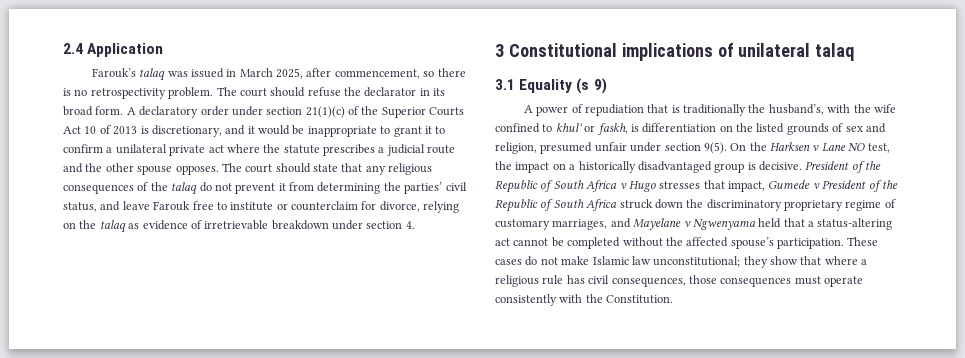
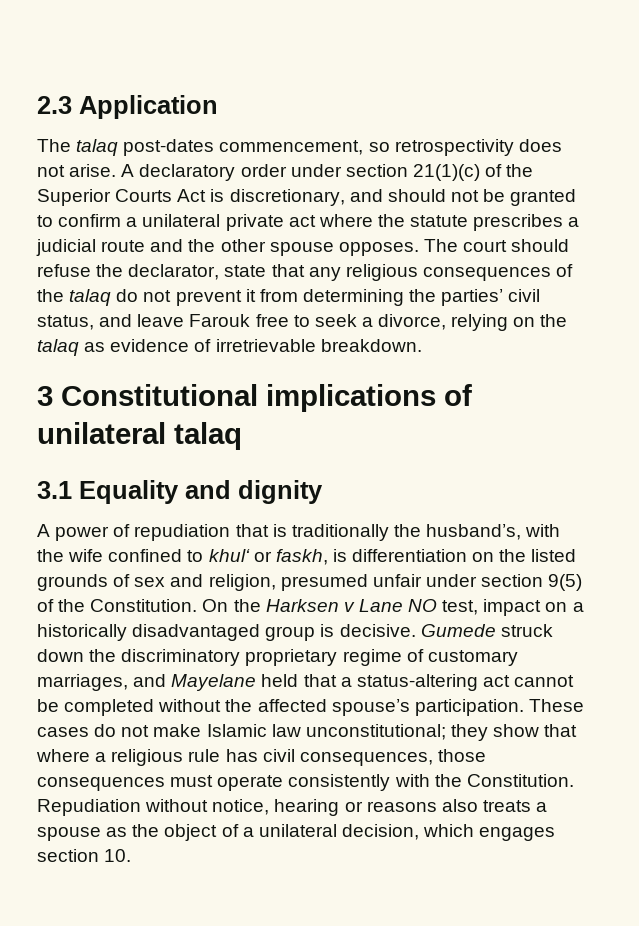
- 2.4 Application
+ 2.3 Application
- Farouk’s talaq was issued in March 2025, after commencement, so there is no retrospectivity problem. The court should refuse the declarator in its broad form.
+ The talaq post-dates commencement, so retrospectivity does not arise.
- A declaratory order under section 21(1)(c) of the Superior Courts Act 10 of 2013 is discretionary, and it would be inappropriate to grant it to confirm a unilateral private act where the statute prescribes a judicial route and the other spouse opposes.
+ A declaratory order under section 21(1)(c) of the Superior Courts Act is discretionary, and should not be granted to confirm a unilateral private act where the statute prescribes a judicial route and the other spouse opposes.
- The court should state that any religious consequences of the talaq do not prevent it from determining the parties’ civil status, and leave Farouk free to institute or counterclaim for divorce, relying on the talaq as evidence of irretrievable breakdown under section 4.
+ The court should refuse the declarator, state that any religious consequences of the talaq do not prevent it from determining the parties’ civil status, and leave Farouk free to seek a divorce, relying on the talaq as evidence of irretrievable breakdown.
- 3.1 Equality (s 9)
+ 3.1 Equality and dignity
- A power of repudiation that is traditionally the husband’s, with the wife confined to khul‘ or faskh, is differentiation on the listed grounds of sex and religion, presumed unfair under section 9(5).
+ A power of repudiation that is traditionally the husband’s, with the wife confined to khul‘ or faskh, is differentiation on the listed grounds of sex and religion, presumed unfair under section 9(5) of the Constitution.
- On the Harksen v Lane NO test, the impact on a historically disadvantaged group is decisive.
+ On the Harksen v Lane NO test, impact on a historically disadvantaged group is decisive.
- President of the Republic of South Africa v Hugo stresses that impact, Gumede v President of the Republic of South Africa struck down the discriminatory proprietary regime of customary marriages, and Mayelane v Ngwenyama held that a status-altering act cannot be completed without the affected spouse’s participation.
+ Gumede struck down the discriminatory proprietary regime of customary marriages, and Mayelane held that a status-altering act cannot be completed without the affected spouse’s participation.
+ Repudiation without notice, hearing or reasons also treats a spouse as the object of a unilateral decision, which engages section 10.

